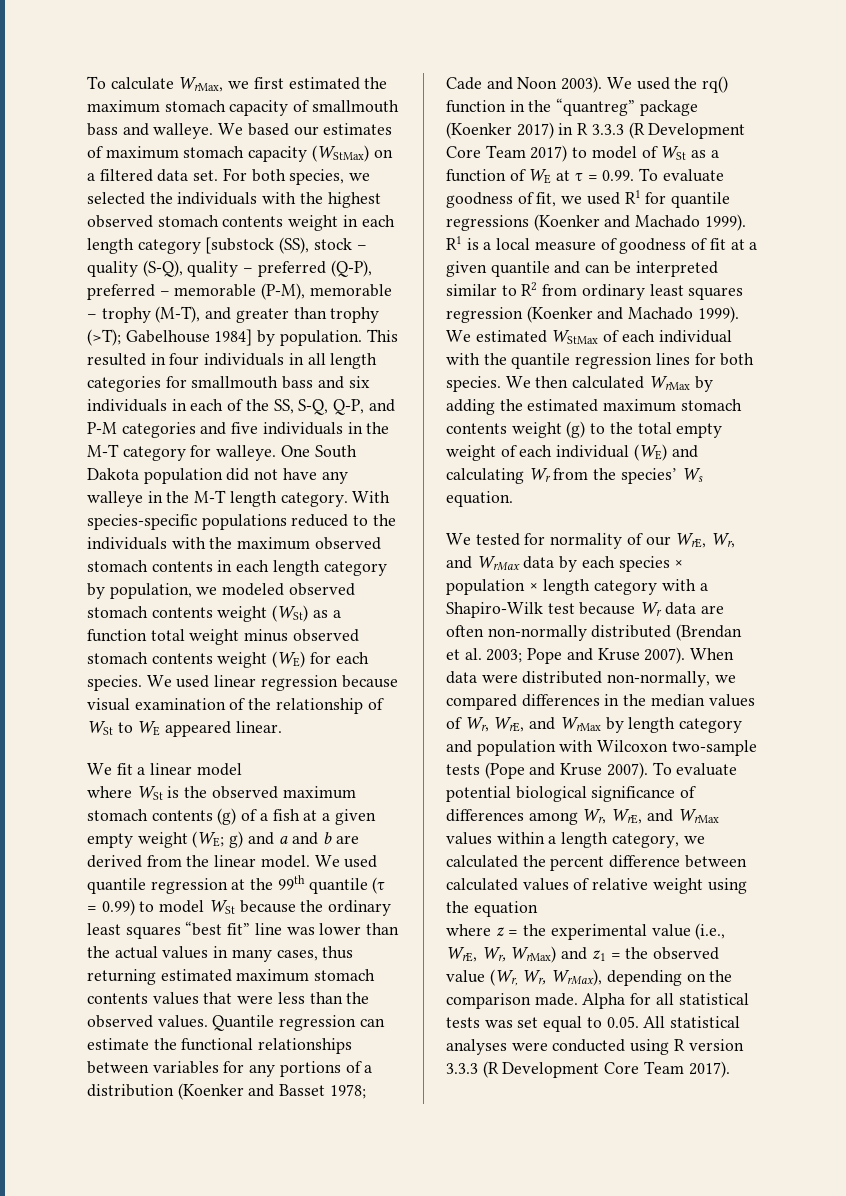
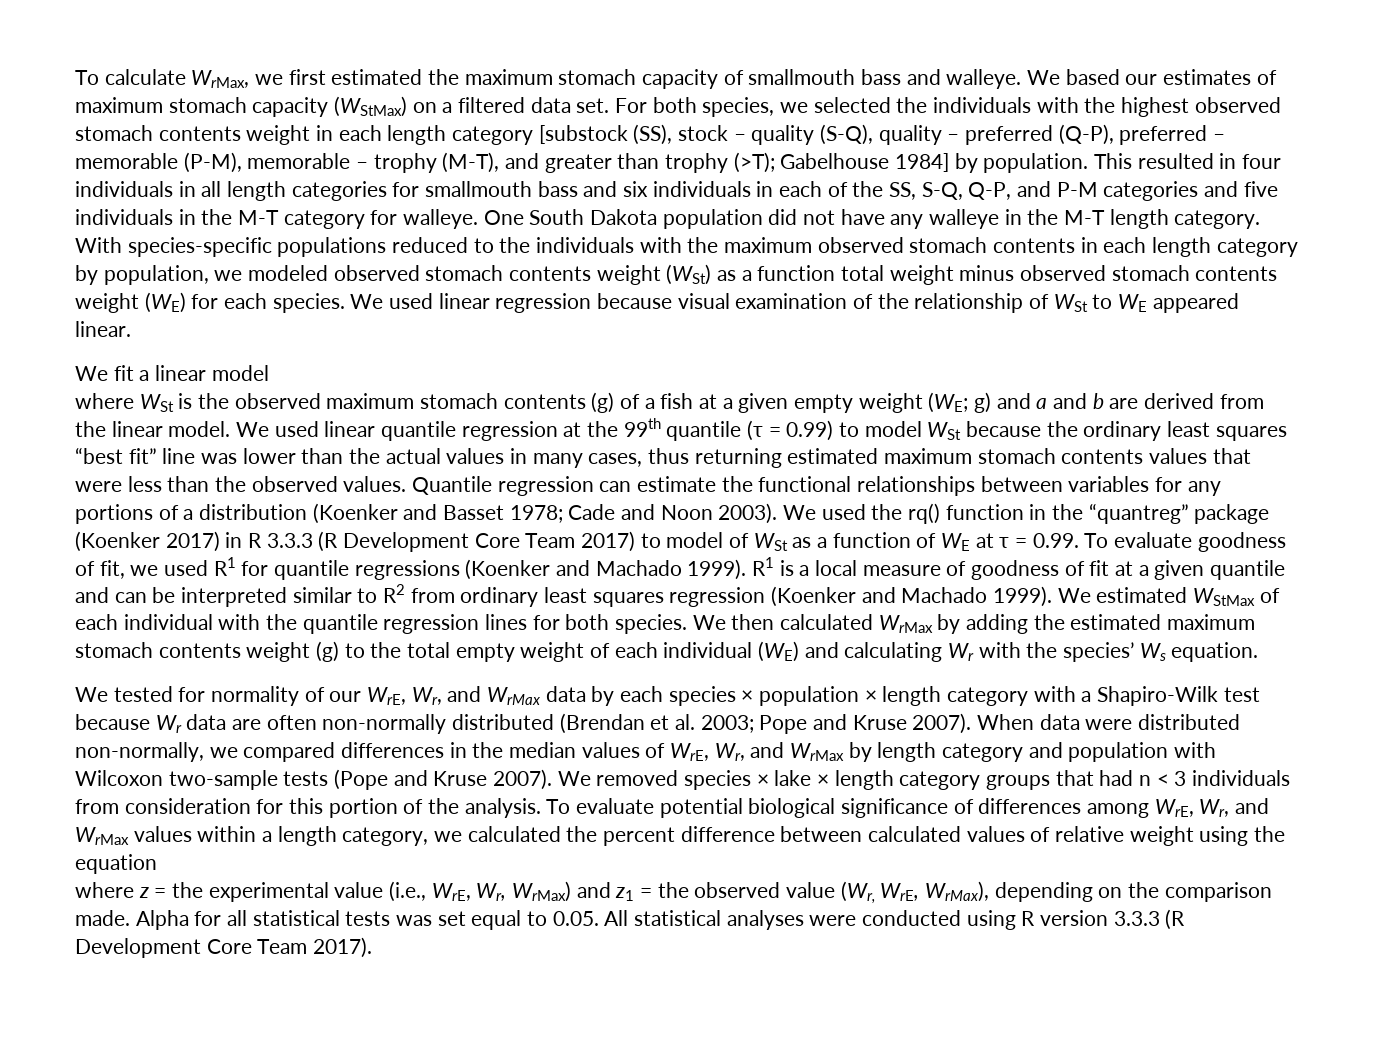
- We used quantile regression at the 99th quantile (τ = 0.99) to model WSt because the ordinary least squares “best fit” line was lower than the actual values in many cases, thus returning estimated maximum stomach contents values that were less than the observed values.
+ We used linear quantile regression at the 99th quantile (τ = 0.99) to model WSt because the ordinary least squares “best fit” line was lower than the actual values in many cases, thus returning estimated maximum stomach contents values that were less than the observed values.
- We then calculated WrMax by adding the estimated maximum stomach contents weight (g) to the total empty weight of each individual (WE) and calculating Wr from the species’ Ws equation.
+ We then calculated WrMax by adding the estimated maximum stomach contents weight (g) to the total empty weight of each individual (WE) and calculating Wr with the species’ Ws equation.
- When data were distributed non-normally, we compared differences in the median values of Wr, WrE, and WrMax by length category and population with Wilcoxon two-sample tests (Pope and Kruse 2007).
+ When data were distributed non-normally, we compared differences in the median values of WrE, Wr, and WrMax by length category and population with Wilcoxon two-sample tests (Pope and Kruse 2007).
+ We removed species × lake × length category groups that had n < 3 individuals from consideration for this portion of the analysis.
- To evaluate potential biological significance of differences among Wr, WrE, and WrMax values within a length category, we calculated the percent difference between calculated values of relative weight using the equation
+ To evaluate potential biological significance of differences among WrE, Wr, and WrMax values within a length category, we calculated the percent difference between calculated values of relative weight using the equation
- where z = the experimental value (i.e., WrE, Wr, WrMax) and z1 = the observed value (Wr, Wr, WrMax), depending on the comparison made.
+ where z = the experimental value (i.e., WrE, Wr, WrMax) and z1 = the observed value (Wr, WrE, WrMax), depending on the comparison made.

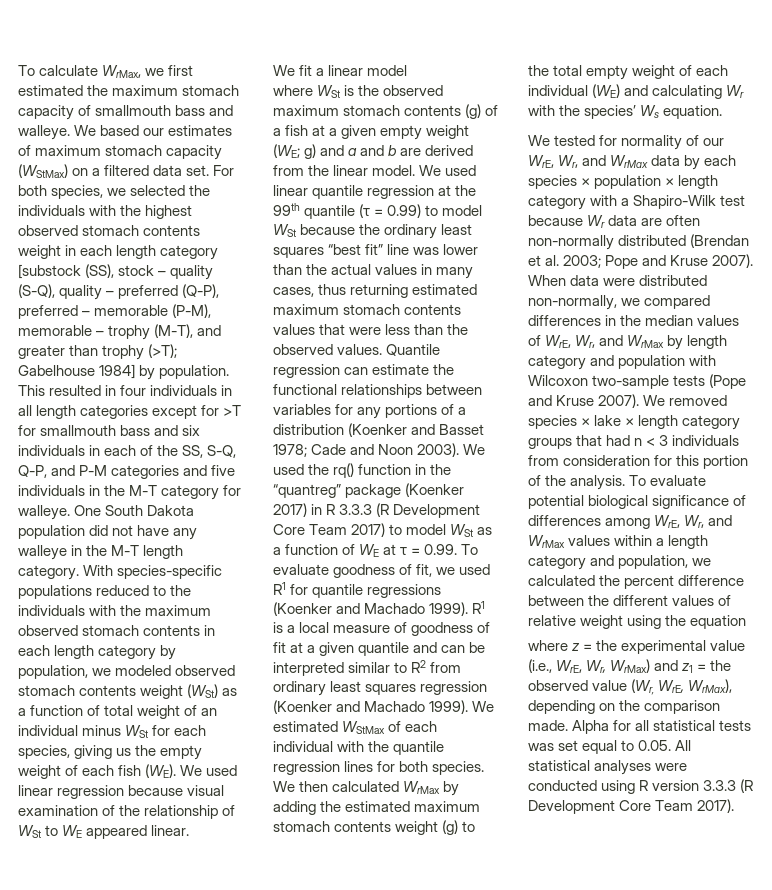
- This resulted in four individuals in all length categories for smallmouth bass and six individuals in each of the SS, S-Q, Q-P, and P-M categories and five individuals in the M-T category for walleye.
+ This resulted in four individuals in all length categories except for >T for smallmouth bass and six individuals in each of the SS, S-Q, Q-P, and P-M categories and five individuals in the M-T category for walleye.
- With species-specific populations reduced to the individuals with the maximum observed stomach contents in each length category by population, we modeled observed stomach contents weight (WSt) as a function total weight minus observed stomach contents weight (WE) for each species. We used linear regression because visual examination of the relationship of WSt to WE appeared linear.
+ With species-specific populations reduced to the individuals with the maximum observed stomach contents in each length category by population, we modeled observed stomach contents weight (WSt) as a function of total weight of an individual minus WSt for each species, giving us the empty weight of each fish (WE). We used linear regression because visual examination of the relationship of WSt to WE appeared linear.
- We used the rq() function in the “quantreg” package (Koenker 2017) in R 3.3.3 (R Development Core Team 2017) to model of WSt as a function of WE at τ = 0.99. To evaluate goodness of fit, we used R1 for quantile regressions (Koenker and Machado 1999).
+ We used the rq() function in the “quantreg” package (Koenker 2017) in R 3.3.3 (R Development Core Team 2017) to model WSt as a function of WE at τ = 0.99. To evaluate goodness of fit, we used R1 for quantile regressions (Koenker and Machado 1999).
- To evaluate potential biological significance of differences among WrE, Wr, and WrMax values within a length category, we calculated the percent difference between calculated values of relative weight using the equation
+ To evaluate potential biological significance of differences among WrE, Wr, and WrMax values within a length category and population, we calculated the percent difference between the different values of relative weight using the equation

